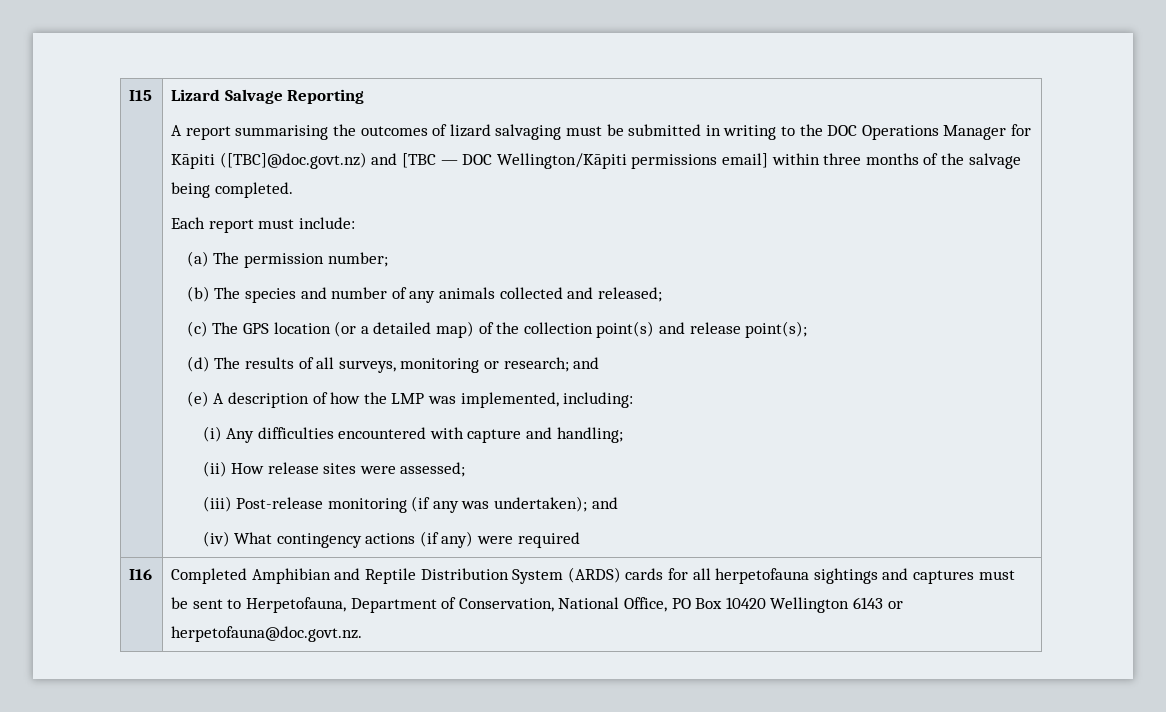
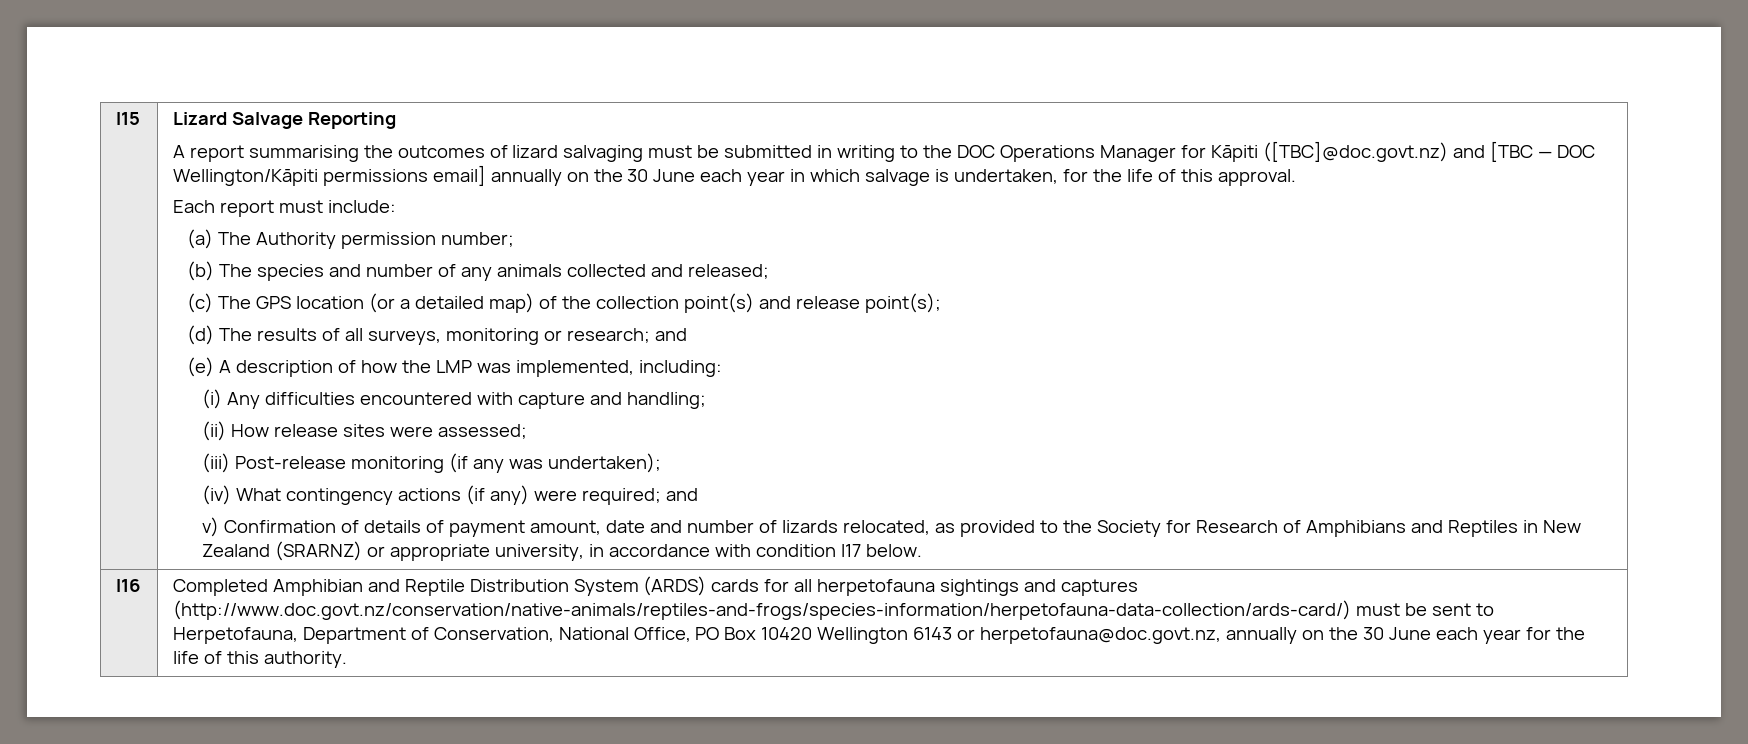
- A report summarising the outcomes of lizard salvaging must be submitted in writing to the DOC Operations Manager for Kāpiti ([TBC]@doc.govt.nz) and [TBC — DOC Wellington/Kāpiti permissions email] within three months of the salvage being completed.
+ A report summarising the outcomes of lizard salvaging must be submitted in writing to the DOC Operations Manager for Kāpiti ([TBC]@doc.govt.nz) and [TBC — DOC Wellington/Kāpiti permissions email] annually on the 30 June each year in which salvage is undertaken, for the life of this approval.
- (a) The permission number;
+ (a) The Authority permission number;
- (iii) Post-release monitoring (if any was undertaken); and
+ (iii) Post-release monitoring (if any was undertaken);
- (iv) What contingency actions (if any) were required
+ (iv) What contingency actions (if any) were required; and
+ v) Confirmation of details of payment amount, date and number of lizards relocated, as provided to the Society for Research of Amphibians and Reptiles in New Zealand (SRARNZ) or appropriate university, in accordance with condition I17 below.
- Completed Amphibian and Reptile Distribution System (ARDS) cards for all herpetofauna sightings and captures must be sent to Herpetofauna, Department of Conservation, National Office, PO Box 10420 Wellington 6143 or herpetofauna@doc.govt.nz.
+ Completed Amphibian and Reptile Distribution System (ARDS) cards for all herpetofauna sightings and captures (http://www.doc.govt.nz/conservation/native-animals/reptiles-and-frogs/species-information/herpetofauna-data-collection/ards-card/) must be sent to Herpetofauna, Department of Conservation, National Office, PO Box 10420 Wellington 6143 or herpetofauna@doc.govt.nz, annually on the 30 June each year for the life of this authority.

